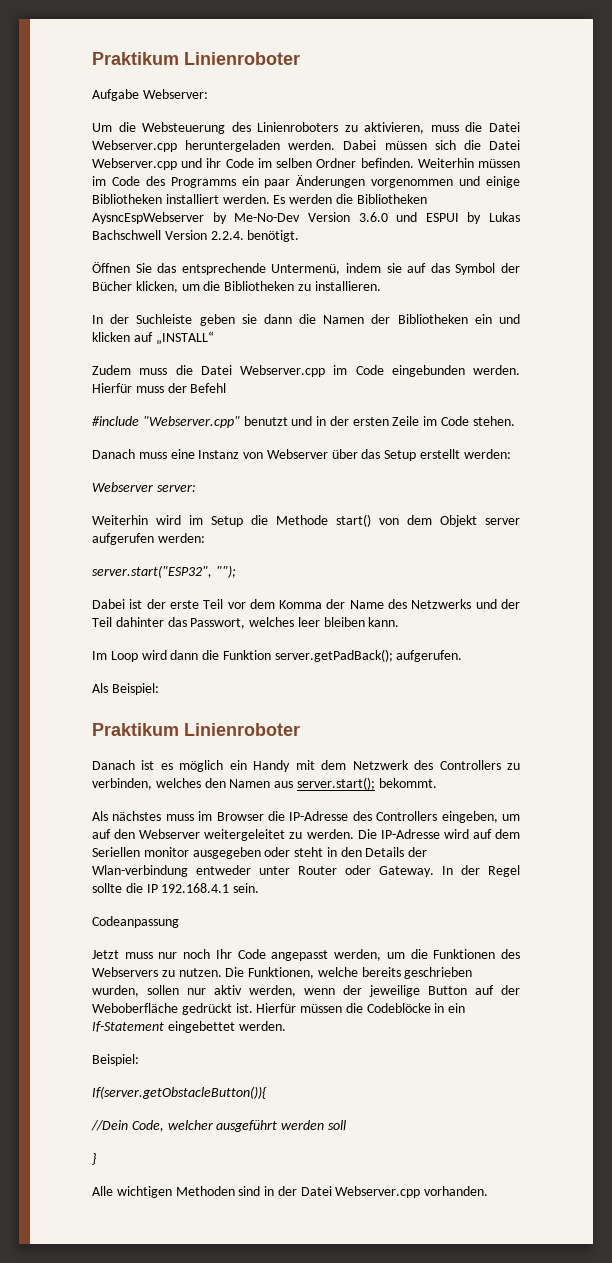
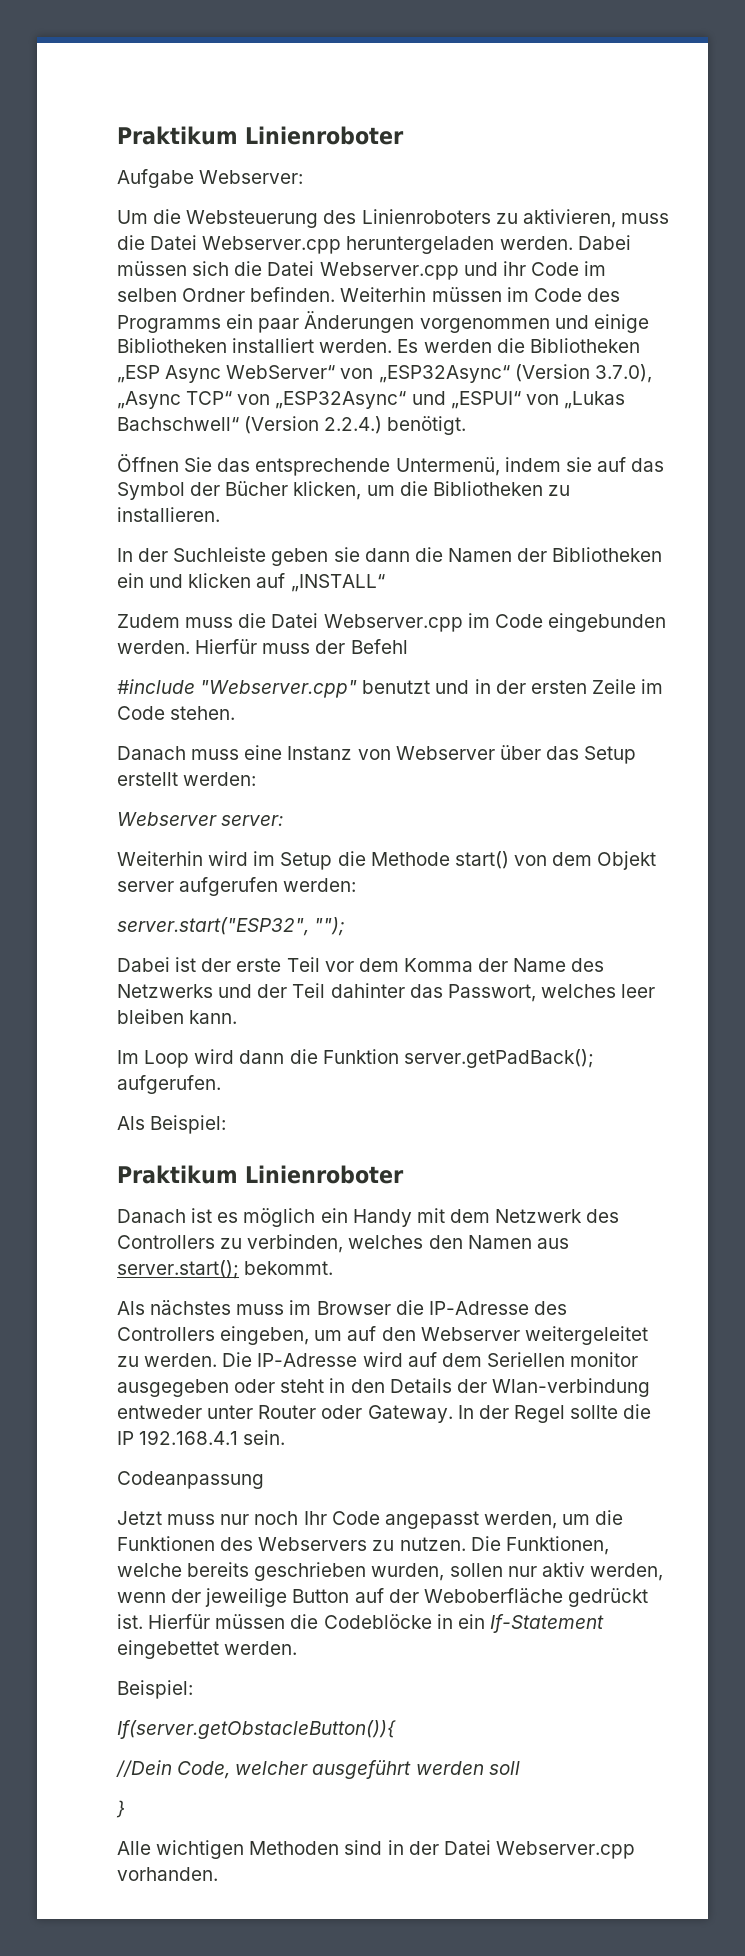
- Es werden die Bibliotheken AysncEspWebserver by Me-No-Dev Version 3.6.0 und ESPUI by Lukas Bachschwell Version 2.2.4. benötigt.
+ Es werden die Bibliotheken „ESP Async WebServer“ von „ESP32Async“ (Version 3.7.0), „Async TCP“ von „ESP32Async“ und „ESPUI“ von „Lukas Bachschwell“ (Version 2.2.4.) benötigt.

